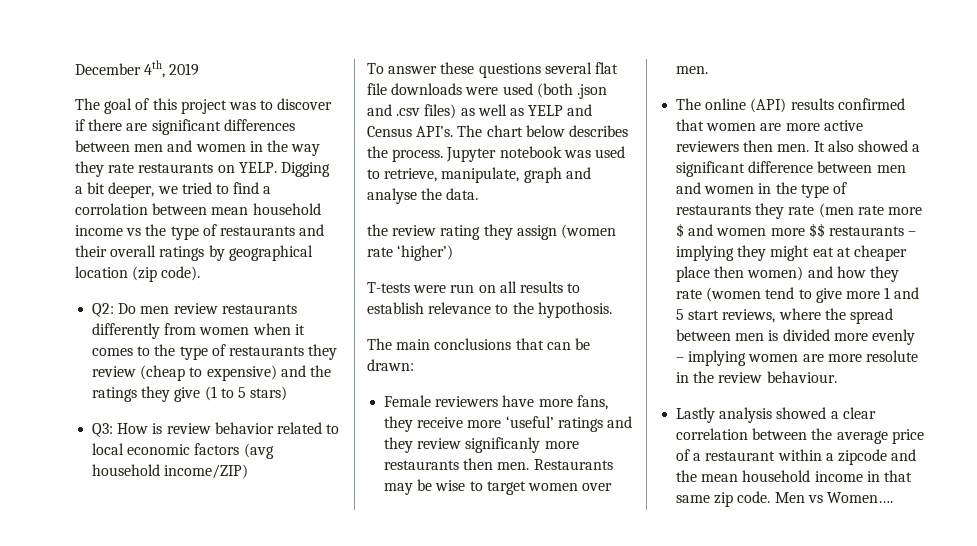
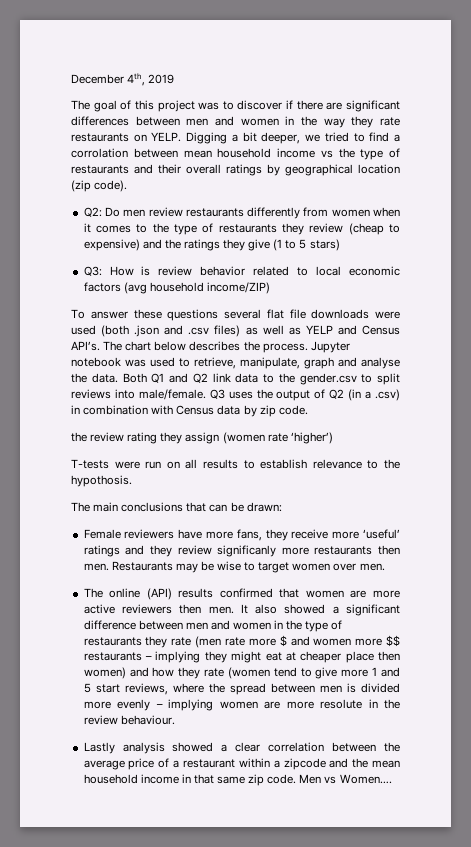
+ Both Q1 and Q2 link data to the gender.csv to split reviews into male/female. Q3 uses the output of Q2 (in a .csv) in combination with Census data by zip code.

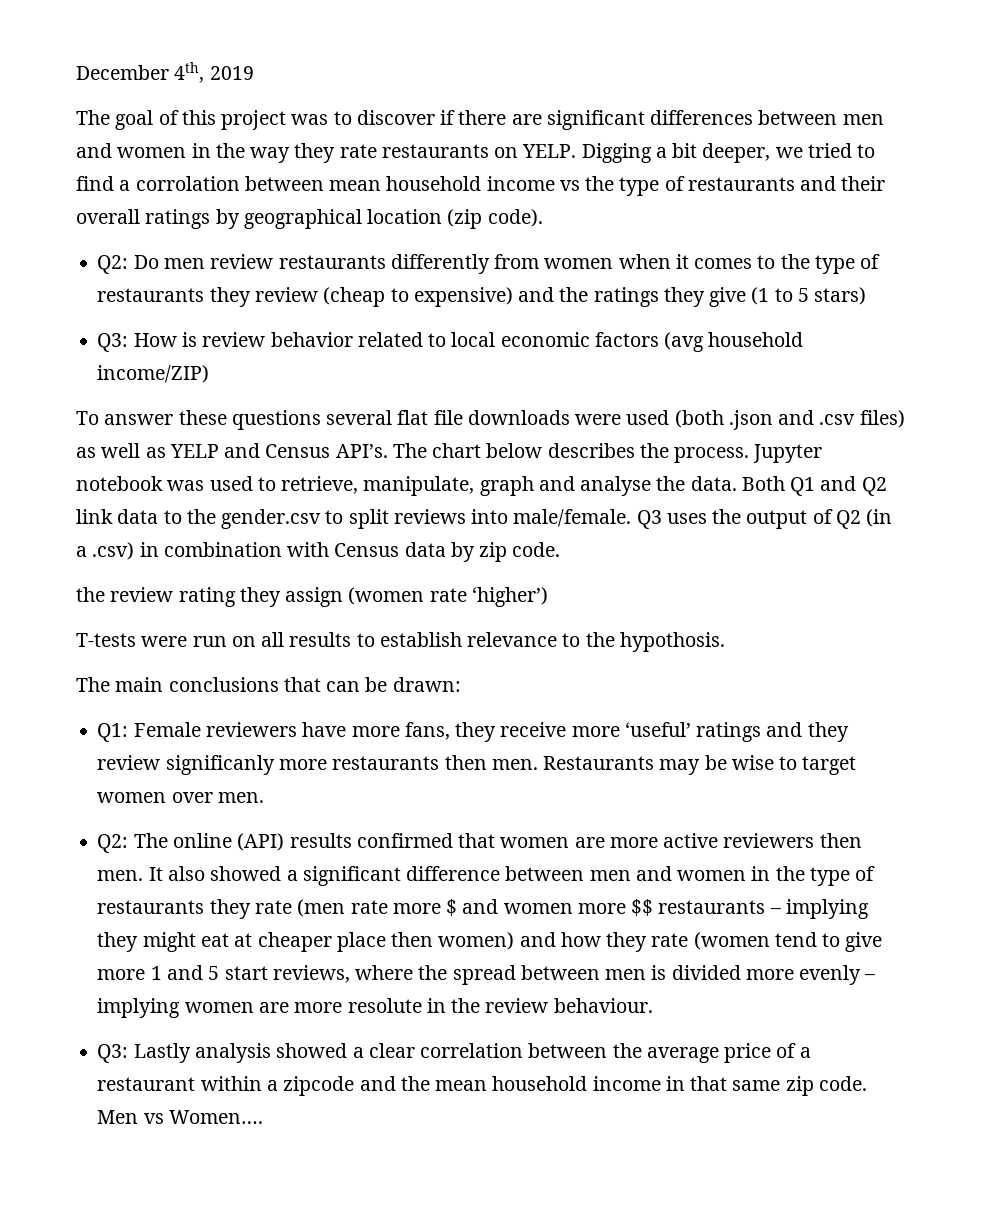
- Female reviewers have more fans, they receive more ‘useful’ ratings and they review significanly more restaurants then men.
+ Q1: Female reviewers have more fans, they receive more ‘useful’ ratings and they review significanly more restaurants then men.
- The online (API) results confirmed that women are more active reviewers then men.
+ Q2: The online (API) results confirmed that women are more active reviewers then men.
- Lastly analysis showed a clear correlation between the average price of a restaurant within a zipcode and the mean household income in that same zip code.
+ Q3: Lastly analysis showed a clear correlation between the average price of a restaurant within a zipcode and the mean household income in that same zip code.

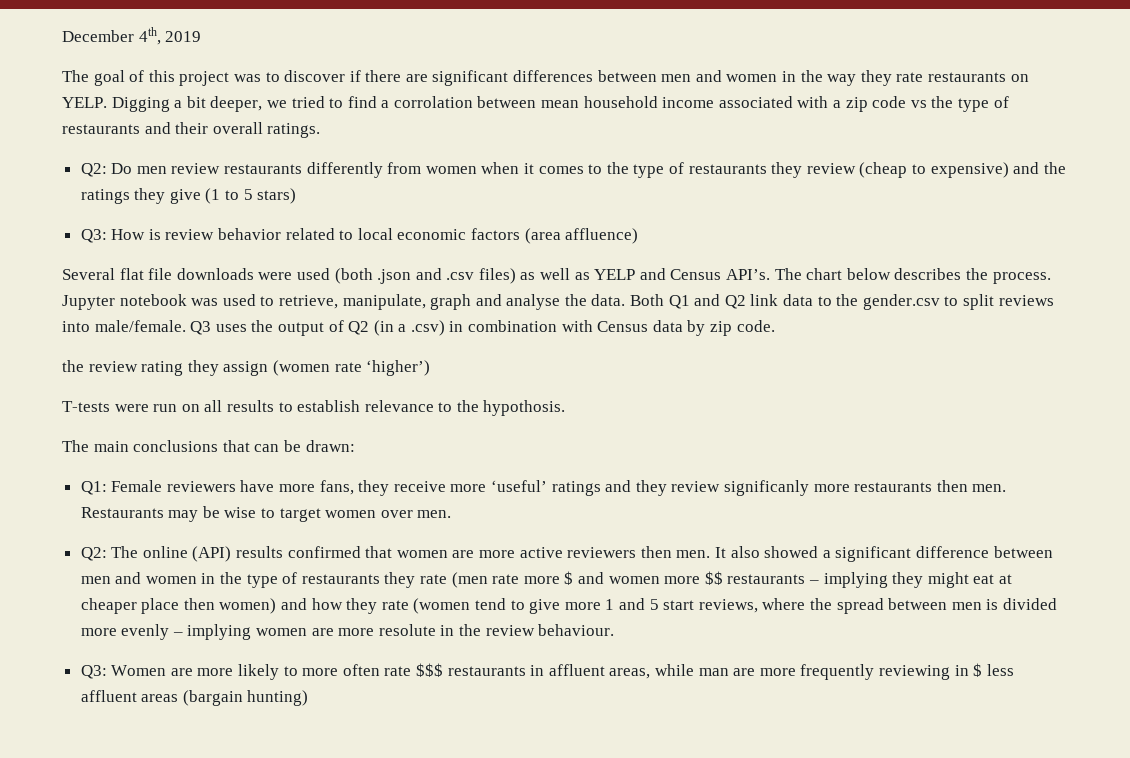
- Digging a bit deeper, we tried to find a corrolation between mean household income vs the type of restaurants and their overall ratings by geographical location (zip code).
+ Digging a bit deeper, we tried to find a corrolation between mean household income associated with a zip code vs the type of restaurants and their overall ratings.
- Q3: How is review behavior related to local economic factors (avg household income/ZIP)
- To answer these questions several flat file downloads were used (both .json and .csv files) as well as YELP and Census API’s.
+ Q3: How is review behavior related to local economic factors (area affluence)
+ Several flat file downloads were used (both .json and .csv files) as well as YELP and Census API’s.
- Q3: Lastly analysis showed a clear correlation between the average price of a restaurant within a zipcode and the mean household income in that same zip code. Men vs Women….
+ Q3: Women are more likely to more often rate $$$ restaurants in affluent areas, while man are more frequently reviewing in $ less affluent areas (bargain hunting)

